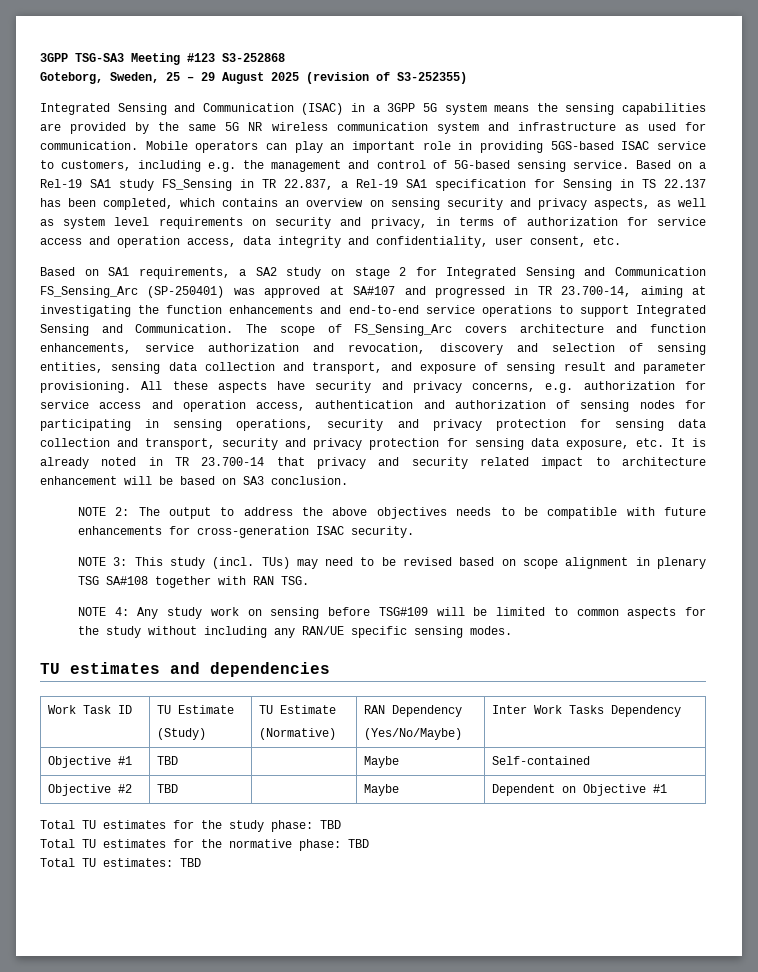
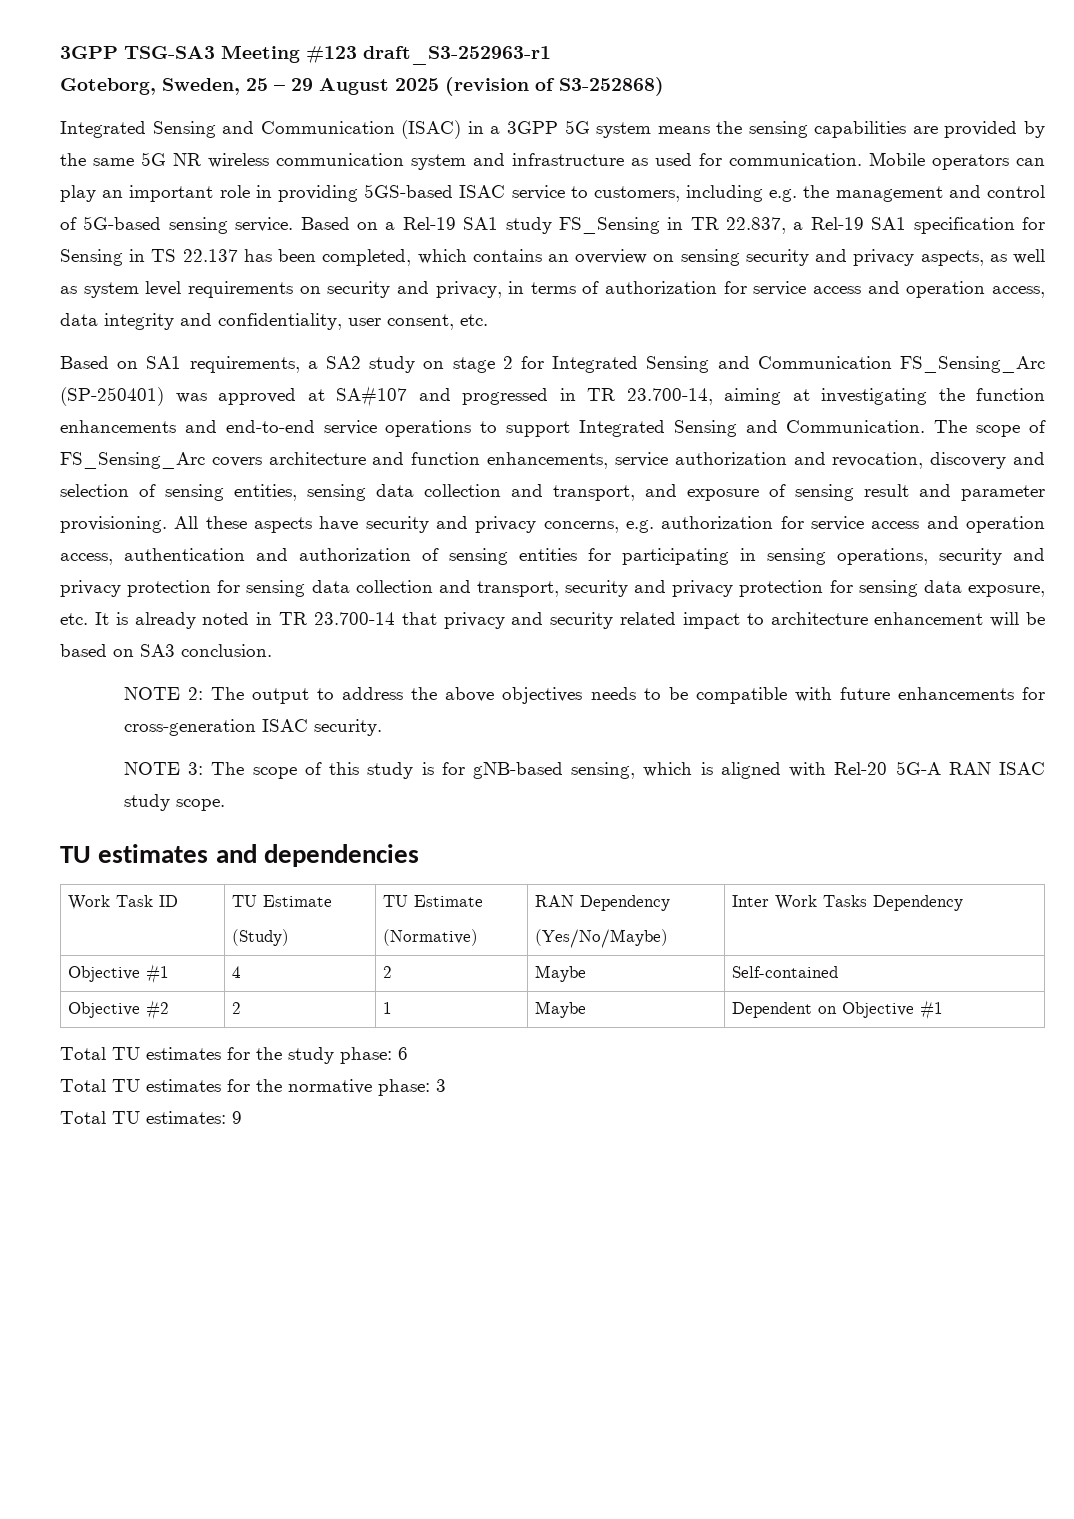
- 3GPP TSG-SA3 Meeting #123 S3-252868
+ 3GPP TSG-SA3 Meeting #123 draft_S3-252963-r1
- Goteborg, Sweden, 25 – 29 August 2025 (revision of S3-252355)
+ Goteborg, Sweden, 25 – 29 August 2025 (revision of S3-252868)
- All these aspects have security and privacy concerns, e.g. authorization for service access and operation access, authentication and authorization of sensing nodes for participating in sensing operations, security and privacy protection for sensing data collection and transport, security and privacy protection for sensing data exposure, etc. It is already noted in TR 23.700-14 that privacy and security related impact to architecture enhancement will be based on SA3 conclusion.
+ All these aspects have security and privacy concerns, e.g. authorization for service access and operation access, authentication and authorization of sensing entities for participating in sensing operations, security and privacy protection for sensing data collection and transport, security and privacy protection for sensing data exposure, etc. It is already noted in TR 23.700-14 that privacy and security related impact to architecture enhancement will be based on SA3 conclusion.
- NOTE 3: This study (incl. TUs) may need to be revised based on scope alignment in plenary TSG SA#108 together with RAN TSG.
- NOTE 4: Any study work on sensing before TSG#109 will be limited to common aspects for the study without including any RAN/UE specific sensing modes.
+ NOTE 3: The scope of this study is for gNB-based sensing, which is aligned with Rel-20 5G-A RAN ISAC study scope.
- Objective #1 | TBD | | Maybe | Self-contained
+ Objective #1 | 4 | 2 | Maybe | Self-contained
- Objective #2 | TBD | | Maybe | Dependent on Objective #1
+ Objective #2 | 2 | 1 | Maybe | Dependent on Objective #1
- Total TU estimates for the study phase: TBD
+ Total TU estimates for the study phase: 6
- Total TU estimates for the normative phase: TBD
+ Total TU estimates for the normative phase: 3
- Total TU estimates: TBD
+ Total TU estimates: 9

